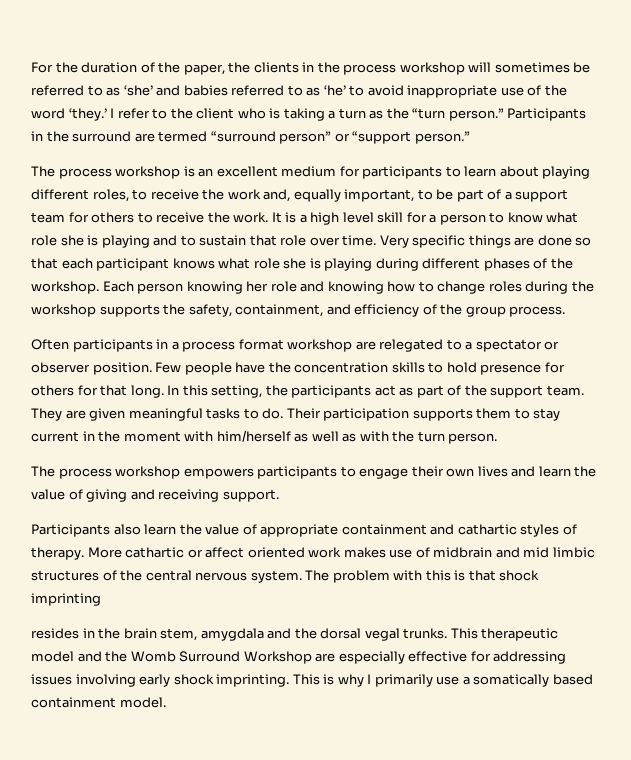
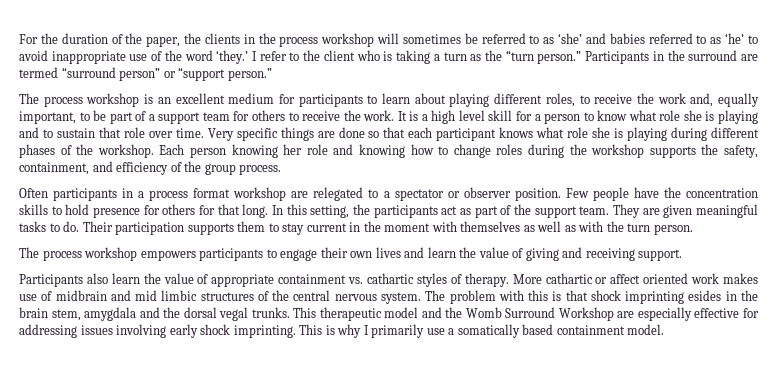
- Their participation supports them to stay current in the moment with him/herself as well as with the turn person.
+ Their participation supports them to stay current in the moment with themselves as well as with the turn person.
- Participants also learn the value of appropriate containment and cathartic styles of therapy.
+ Participants also learn the value of appropriate containment vs. cathartic styles of therapy.
- The problem with this is that shock imprinting
- resides in the brain stem, amygdala and the dorsal vegal trunks.
+ The problem with this is that shock imprinting esides in the brain stem, amygdala and the dorsal vegal trunks.

